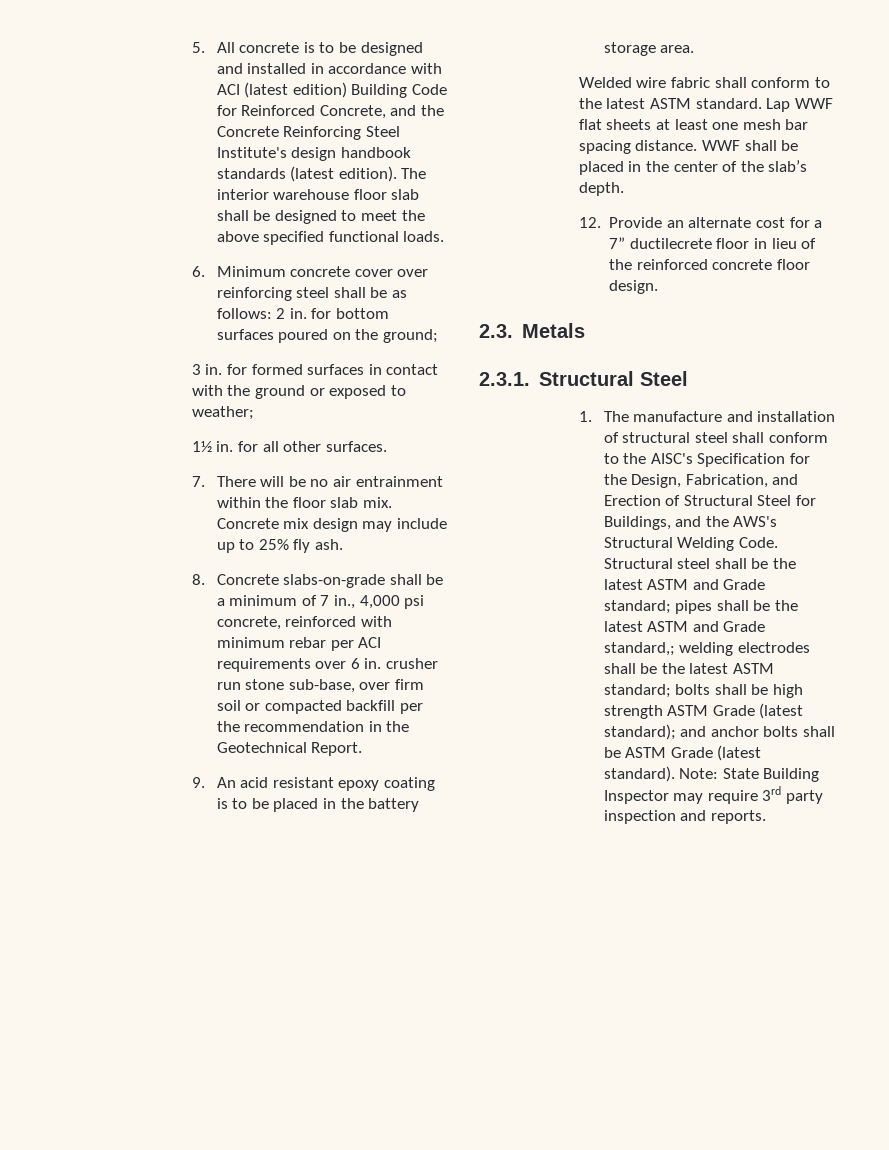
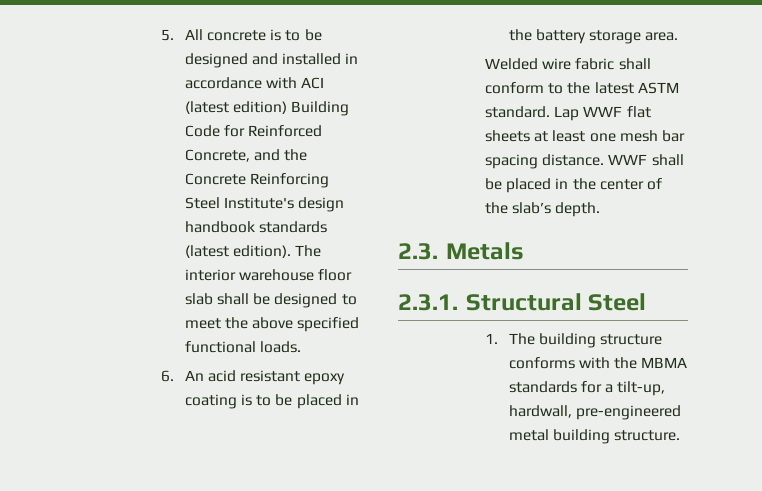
- 6. Minimum concrete cover over reinforcing steel shall be as follows: 2 in. for bottom surfaces poured on the ground;
- 3 in. for formed surfaces in contact with the ground or exposed to weather;
- 1½ in. for all other surfaces.
- 7. There will be no air entrainment within the floor slab mix. Concrete mix design may include up to 25% fly ash.
- 8. Concrete slabs-on-grade shall be a minimum of 7 in., 4,000 psi concrete, reinforced with minimum rebar per ACI requirements over 6 in. crusher run stone sub-base, over firm soil or compacted backfill per the recommendation in the Geotechnical Report.
- 9. An acid resistant epoxy coating is to be placed in the battery storage area.
+ 6. An acid resistant epoxy coating is to be placed in the battery storage area.
- 12. Provide an alternate cost for a 7” ductilecrete floor in lieu of the reinforced concrete floor design.
- 1. The manufacture and installation of structural steel shall conform to the AISC's Specification for the Design, Fabrication, and Erection of Structural Steel for Buildings, and the AWS's Structural Welding Code. Structural steel shall be the latest ASTM and Grade standard; pipes shall be the latest ASTM and Grade standard,; welding electrodes shall be the latest ASTM standard; bolts shall be high strength ASTM Grade (latest standard); and anchor bolts shall be ASTM Grade (latest standard). Note: State Building Inspector may require 3rd party inspection and reports.
+ 1. The building structure conforms with the MBMA standards for a tilt-up, hardwall, pre-engineered metal building structure.

